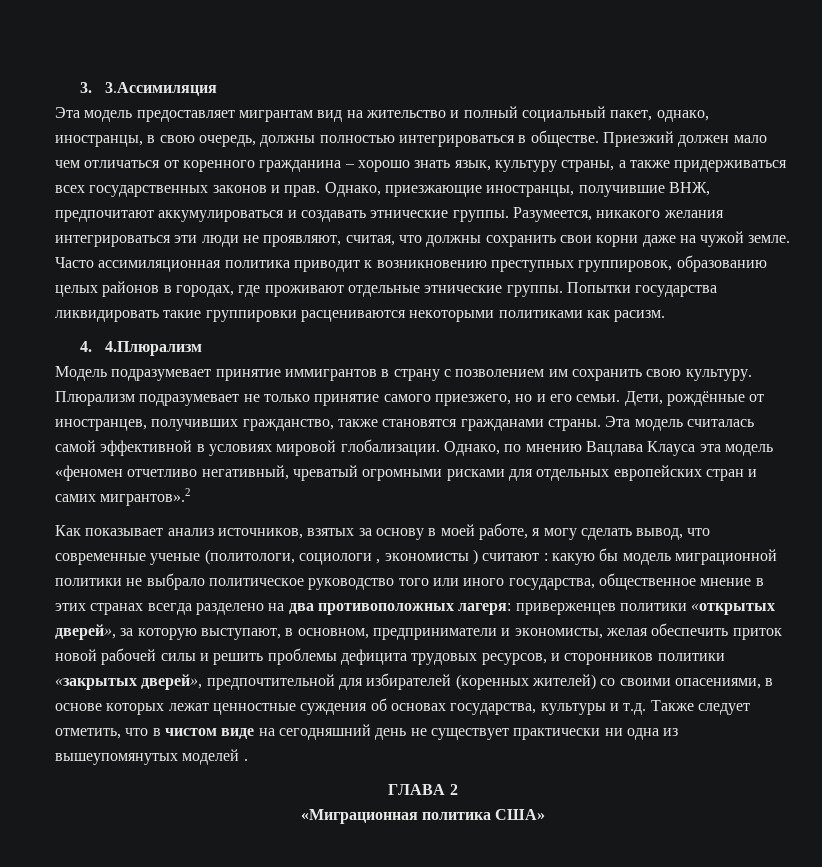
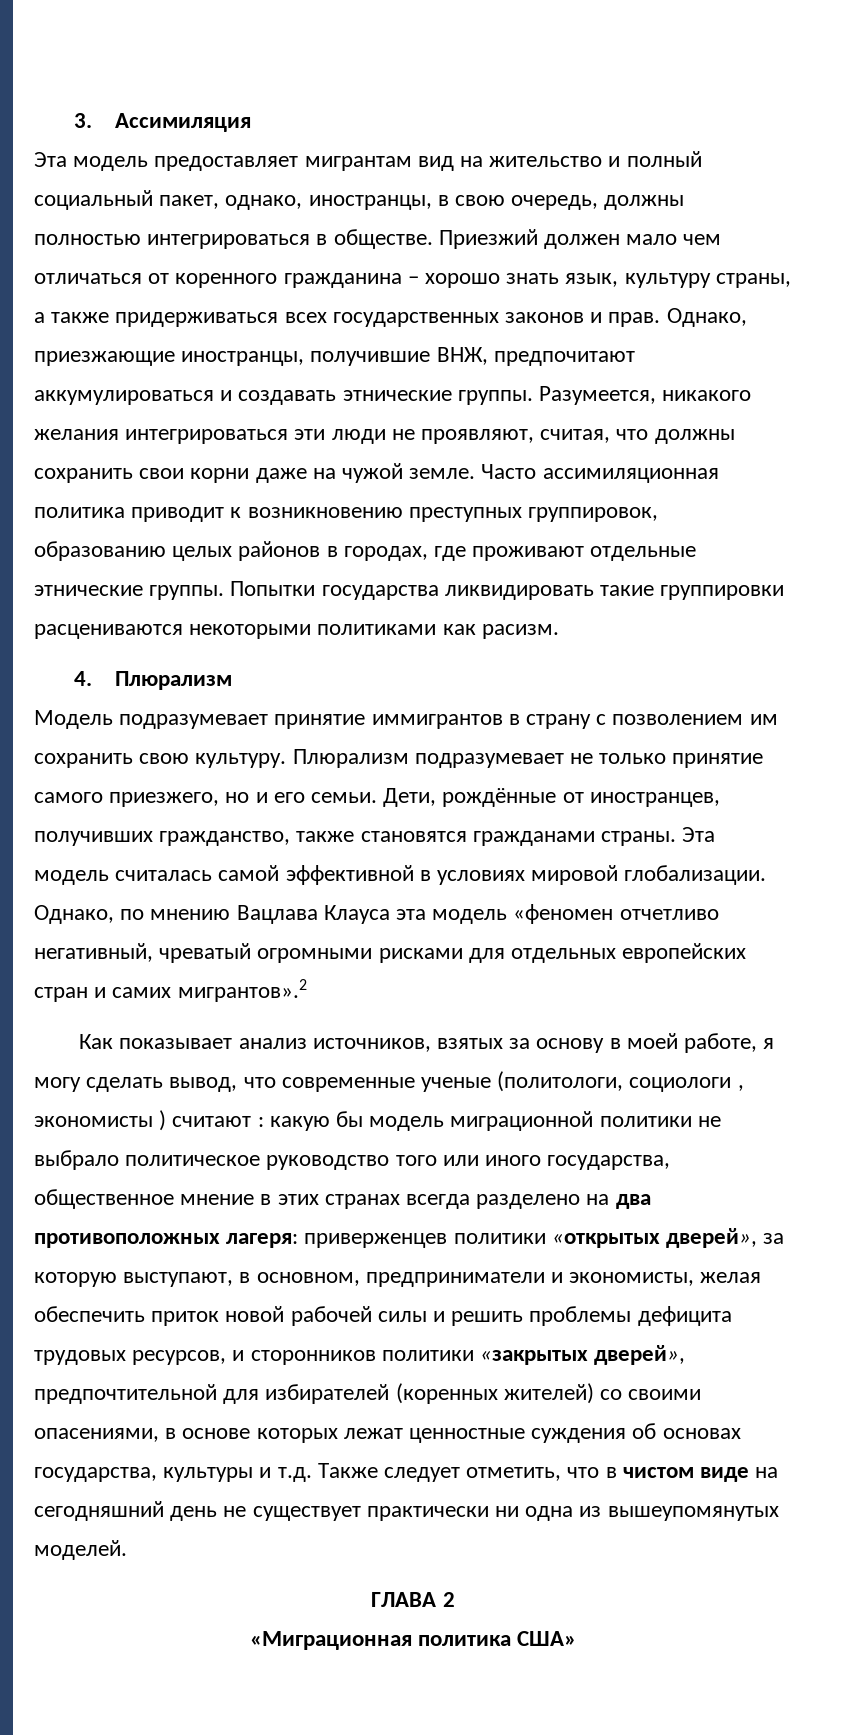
- 3. 3.Ассимиляция
+ 3. Ассимиляция
- 4. 4.Плюрализм
+ 4. Плюрализм
- приверженцев политики «открытых дверей», за которую выступают, в основном, предприниматели и экономисты, желая обеспечить приток новой рабочей силы и решить проблемы дефицита трудовых ресурсов, и сторонников политики «закрытых дверей», предпочтительной для избирателей (коренных жителей) со своими опасениями, в основе которых лежат ценностные суждения об основах государства, культуры и т.д. Также следует отметить, что в чистом виде на сегодняшний день не существует практически ни одна из вышеупомянутых моделей .
+ приверженцев политики «открытых дверей», за которую выступают, в основном, предприниматели и экономисты, желая обеспечить приток новой рабочей силы и решить проблемы дефицита трудовых ресурсов, и сторонников политики «закрытых дверей», предпочтительной для избирателей (коренных жителей) со своими опасениями, в основе которых лежат ценностные суждения об основах государства, культуры и т.д. Также следует отметить, что в чистом виде на сегодняшний день не существует практически ни одна из вышеупомянутых моделей.

